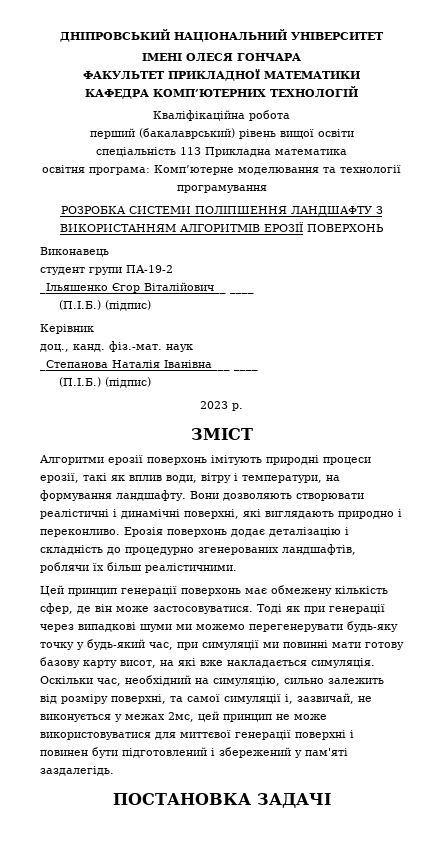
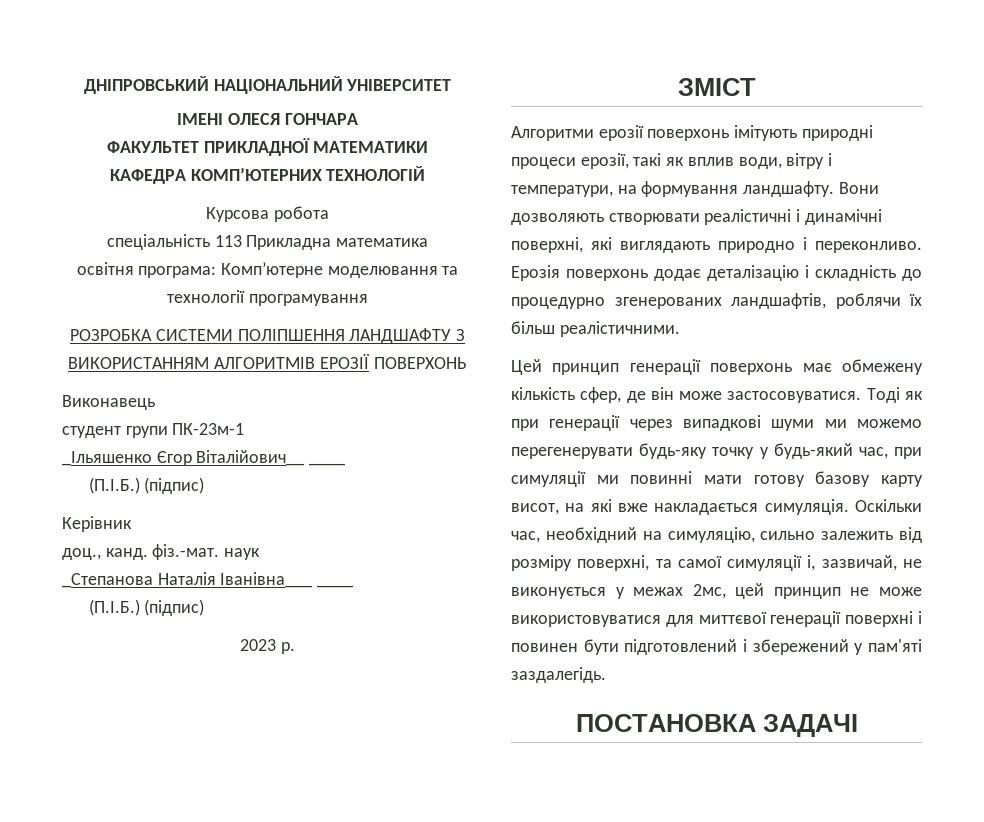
- Кваліфікаційна робота
+ Курсова робота
- перший (бакалаврський) рівень вищої освіти
- студент групи ПА-19-2
+ студент групи ПК-23м-1

